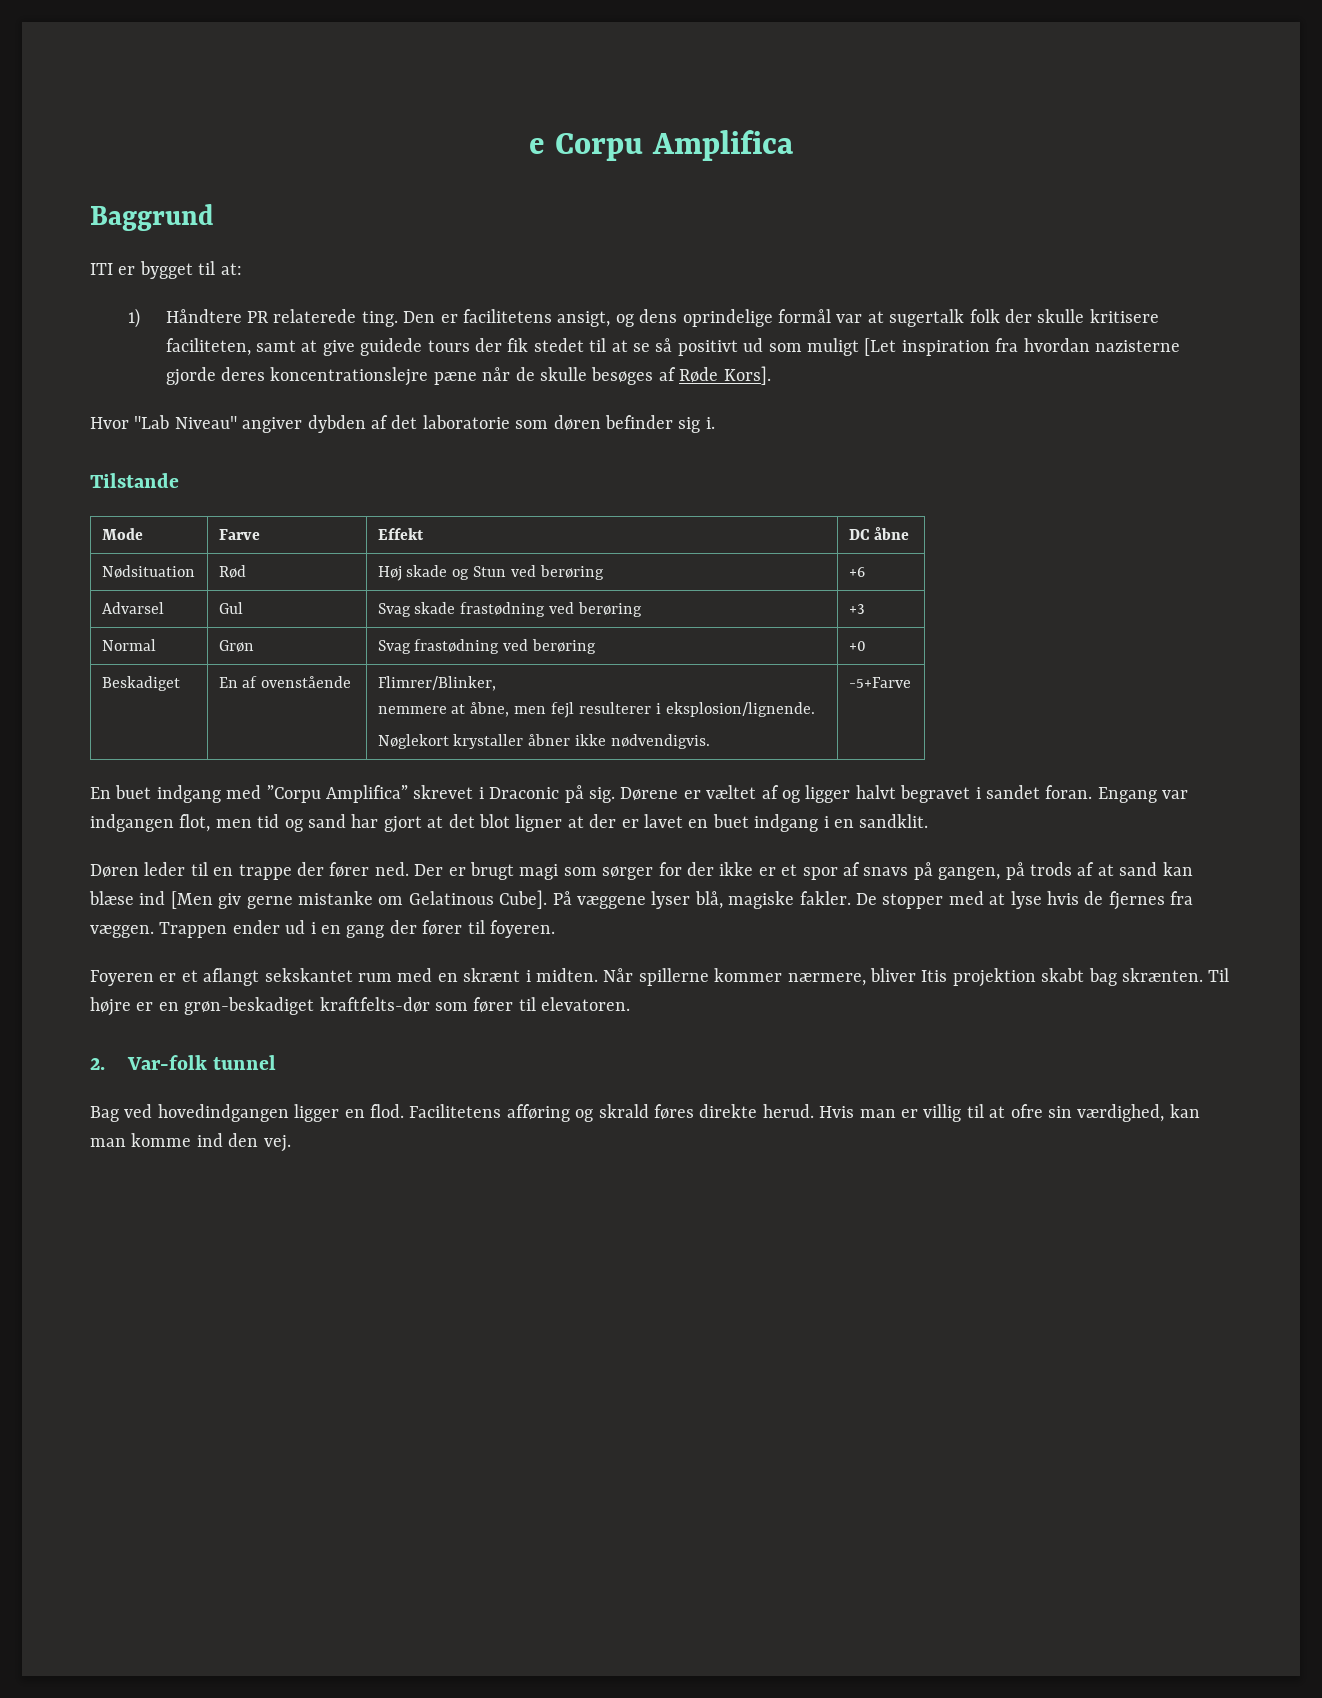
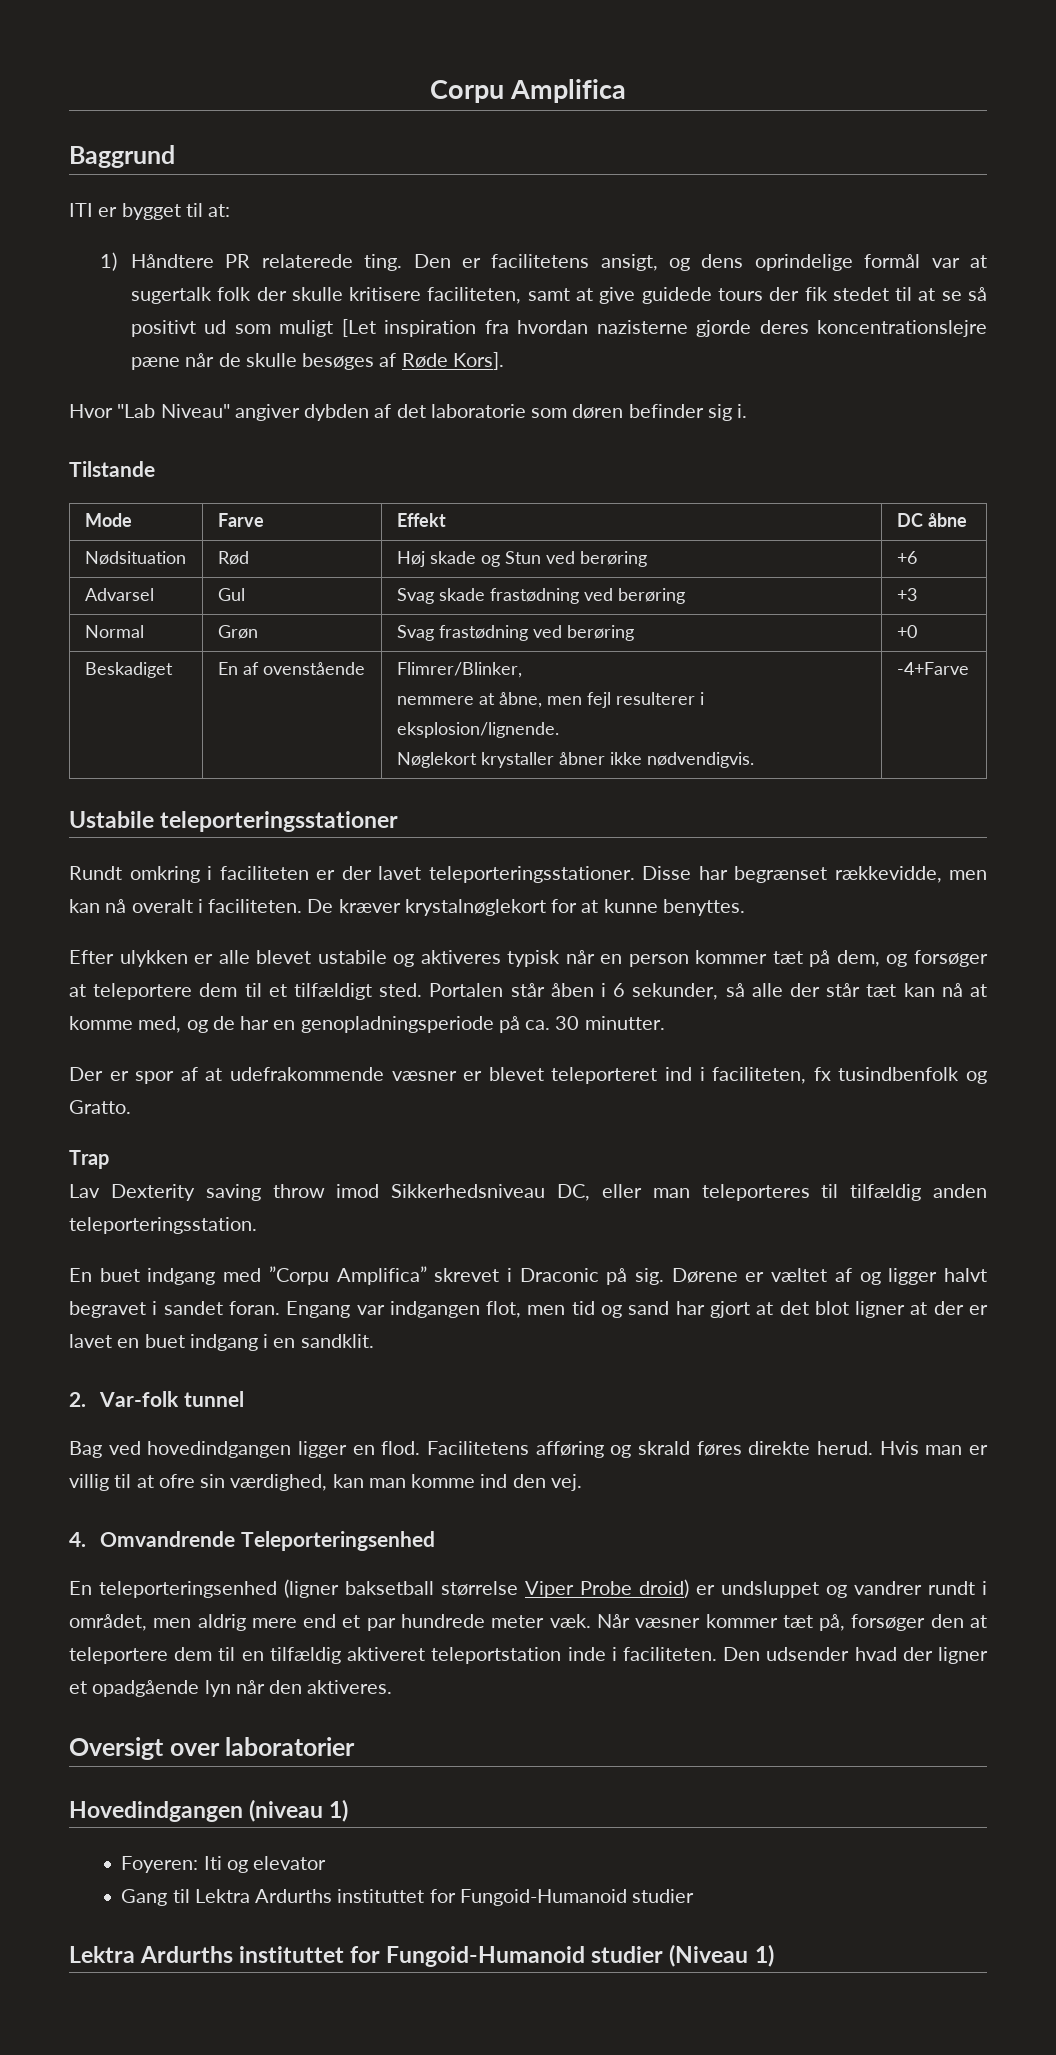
- e Corpu Amplifica
+ Corpu Amplifica
  Beskadiget | En af ovenstående | Flimrer/Blinker,
  nemmere at åbne, men fejl resulterer i eksplosion/lignende.
- Nøglekort krystaller åbner ikke nødvendigvis. | -5+Farve
+ Nøglekort krystaller åbner ikke nødvendigvis. | -4+Farve
+ Ustabile teleporteringsstationer
+ Rundt omkring i faciliteten er der lavet teleporteringsstationer. Disse har begrænset rækkevidde, men kan nå overalt i faciliteten. De kræver krystalnøglekort for at kunne benyttes.
+ Efter ulykken er alle blevet ustabile og aktiveres typisk når en person kommer tæt på dem, og forsøger at teleportere dem til et tilfældigt sted. Portalen står åben i 6 sekunder, så alle der står tæt kan nå at komme med, og de har en genopladningsperiode på ca. 30 minutter.
+ Der er spor af at udefrakommende væsner er blevet teleporteret ind i faciliteten, fx tusindbenfolk og Gratto.
+ Trap
+ Lav Dexterity saving throw imod Sikkerhedsniveau DC, eller man teleporteres til tilfældig anden teleporteringsstation.
- Døren leder til en trappe der fører ned. Der er brugt magi som sørger for der ikke er et spor af snavs på gangen, på trods af at sand kan blæse ind [Men giv gerne mistanke om Gelatinous Cube]. På væggene lyser blå, magiske fakler. De stopper med at lyse hvis de fjernes fra væggen. Trappen ender ud i en gang der fører til foyeren.
- Foyeren er et aflangt sekskantet rum med en skrænt i midten. Når spillerne kommer nærmere, bliver Itis projektion skabt bag skrænten. Til højre er en grøn-beskadiget kraftfelts-dør som fører til elevatoren.
+ 4. Omvandrende Teleporteringsenhed
+ En teleporteringsenhed (ligner baksetball størrelse Viper Probe droid) er undsluppet og vandrer rundt i området, men aldrig mere end et par hundrede meter væk. Når væsner kommer tæt på, forsøger den at teleportere dem til en tilfældig aktiveret teleportstation inde i faciliteten. Den udsender hvad der ligner et opadgående lyn når den aktiveres.
+ Oversigt over laboratorier
+ Hovedindgangen (niveau 1)
+ Foyeren: Iti og elevator
+ Gang til Lektra Ardurths instituttet for Fungoid-Humanoid studier
+ Lektra Ardurths instituttet for Fungoid-Humanoid studier (Niveau 1)

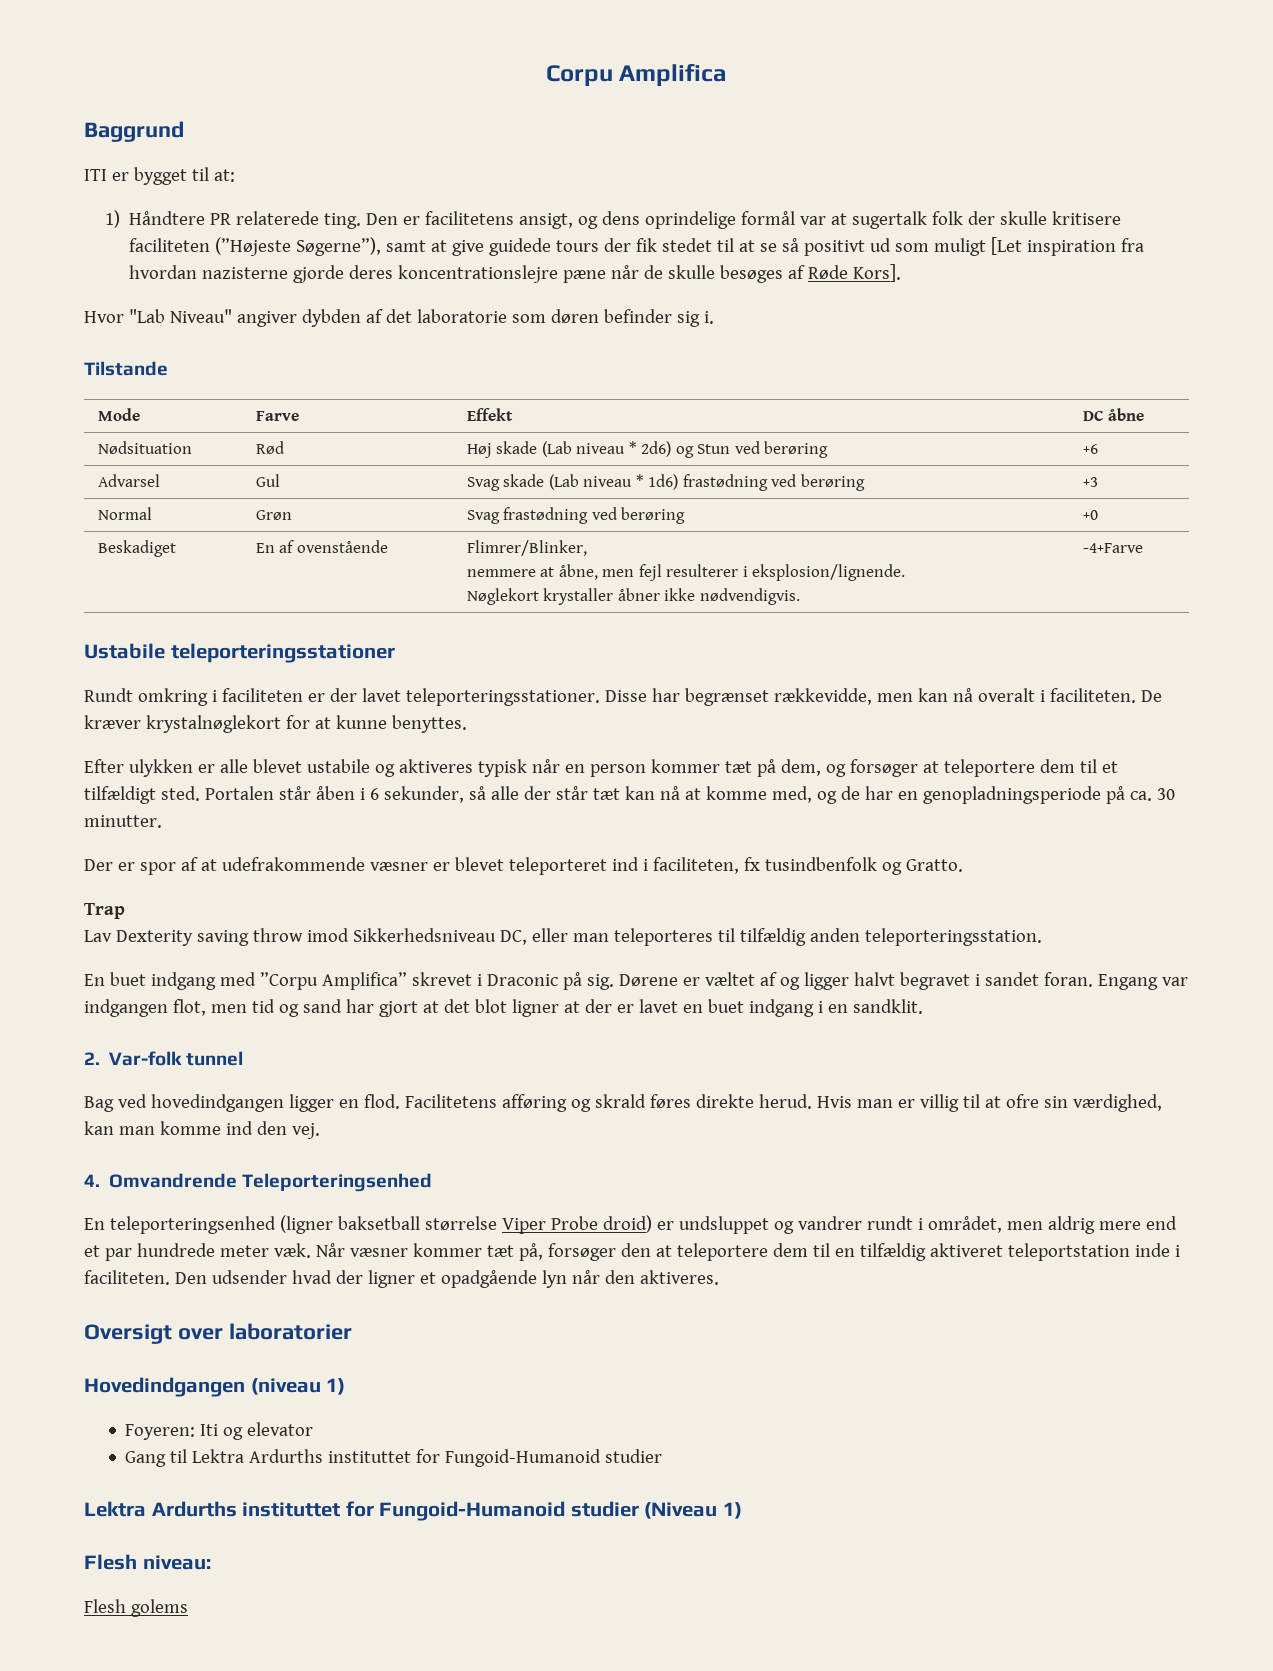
- Den er facilitetens ansigt, og dens oprindelige formål var at sugertalk folk der skulle kritisere faciliteten, samt at give guidede tours der fik stedet til at se så positivt ud som muligt [Let inspiration fra hvordan nazisterne gjorde deres koncentrationslejre pæne når de skulle besøges af Røde Kors].
+ Den er facilitetens ansigt, og dens oprindelige formål var at sugertalk folk der skulle kritisere faciliteten (”Højeste Søgerne”), samt at give guidede tours der fik stedet til at se så positivt ud som muligt [Let inspiration fra hvordan nazisterne gjorde deres koncentrationslejre pæne når de skulle besøges af Røde Kors].
- Nødsituation | Rød | Høj skade og Stun ved berøring | +6
+ Nødsituation | Rød | Høj skade (Lab niveau * 2d6) og Stun ved berøring | +6
- Advarsel | Gul | Svag skade frastødning ved berøring | +3
+ Advarsel | Gul | Svag skade (Lab niveau * 1d6) frastødning ved berøring | +3
+ Flesh niveau:
+ Flesh golems

